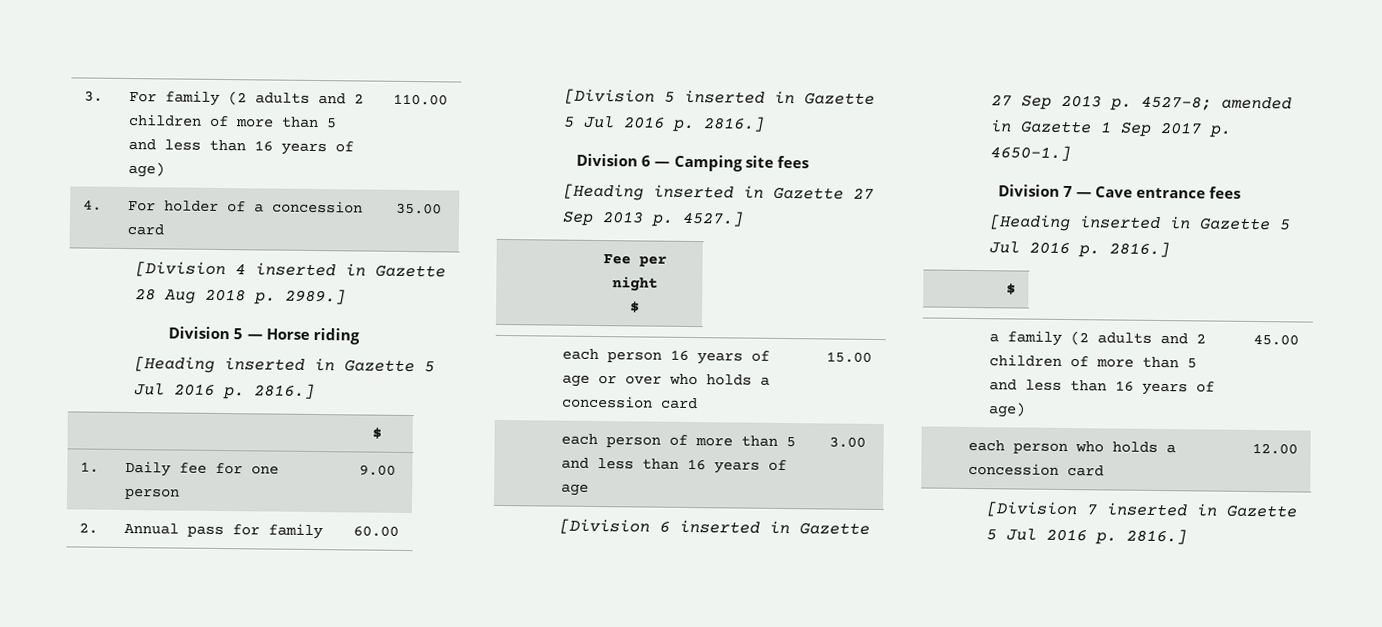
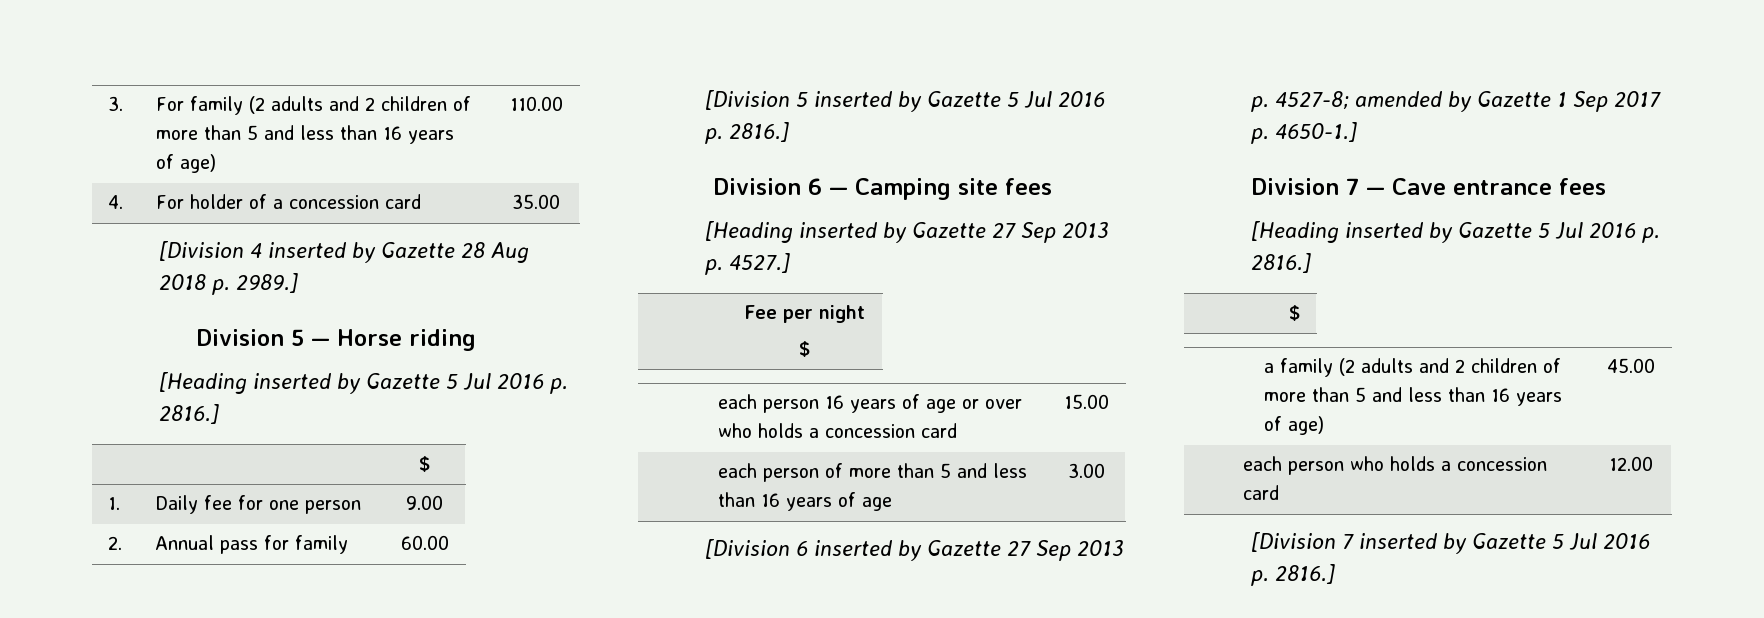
- [Division 4 inserted in Gazette 28 Aug 2018 p. 2989.]
+ [Division 4 inserted by Gazette 28 Aug 2018 p. 2989.]
  Division 5 — Horse riding
- [Heading inserted in Gazette 5 Jul 2016 p. 2816.]
+ [Heading inserted by Gazette 5 Jul 2016 p. 2816.]
- [Division 5 inserted in Gazette 5 Jul 2016 p. 2816.]
+ [Division 5 inserted by Gazette 5 Jul 2016 p. 2816.]
- [Heading inserted in Gazette 27 Sep 2013 p. 4527.]
+ [Heading inserted by Gazette 27 Sep 2013 p. 4527.]
- [Division 6 inserted in Gazette 27 Sep 2013 p. 4527-8; amended in Gazette 1 Sep 2017 p. 4650-1.]
+ [Division 6 inserted by Gazette 27 Sep 2013 p. 4527-8; amended by Gazette 1 Sep 2017 p. 4650-1.]
  Division 7 — Cave entrance fees
- [Heading inserted in Gazette 5 Jul 2016 p. 2816.]
+ [Heading inserted by Gazette 5 Jul 2016 p. 2816.]
- [Division 7 inserted in Gazette 5 Jul 2016 p. 2816.]
+ [Division 7 inserted by Gazette 5 Jul 2016 p. 2816.]

